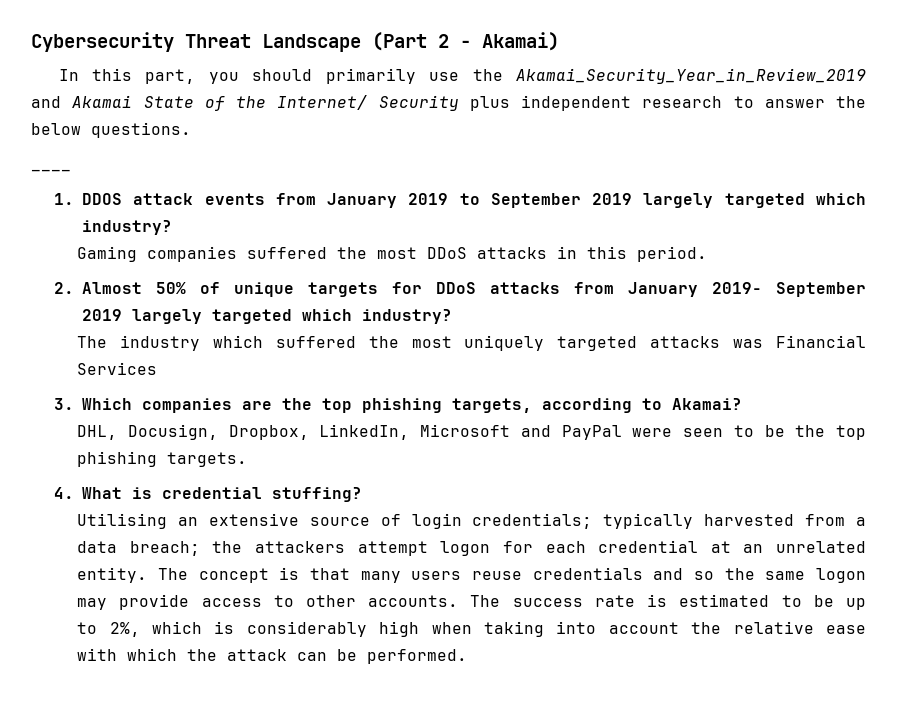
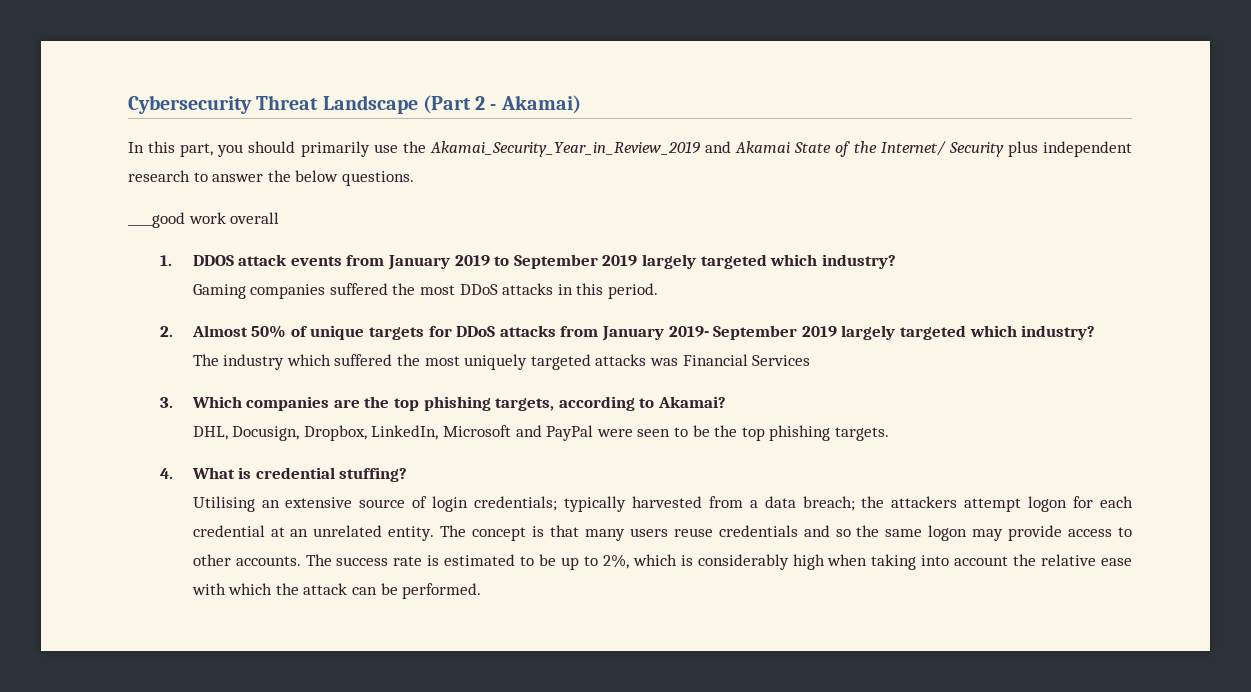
- ____
+ ____good work overall

